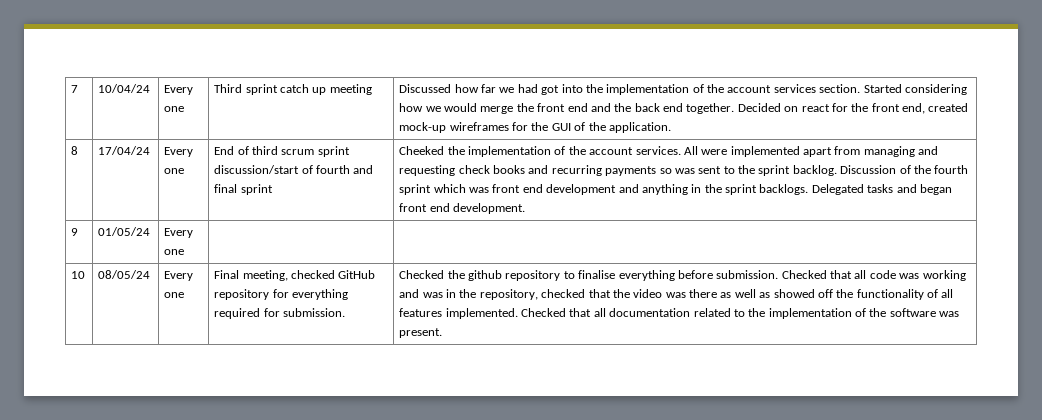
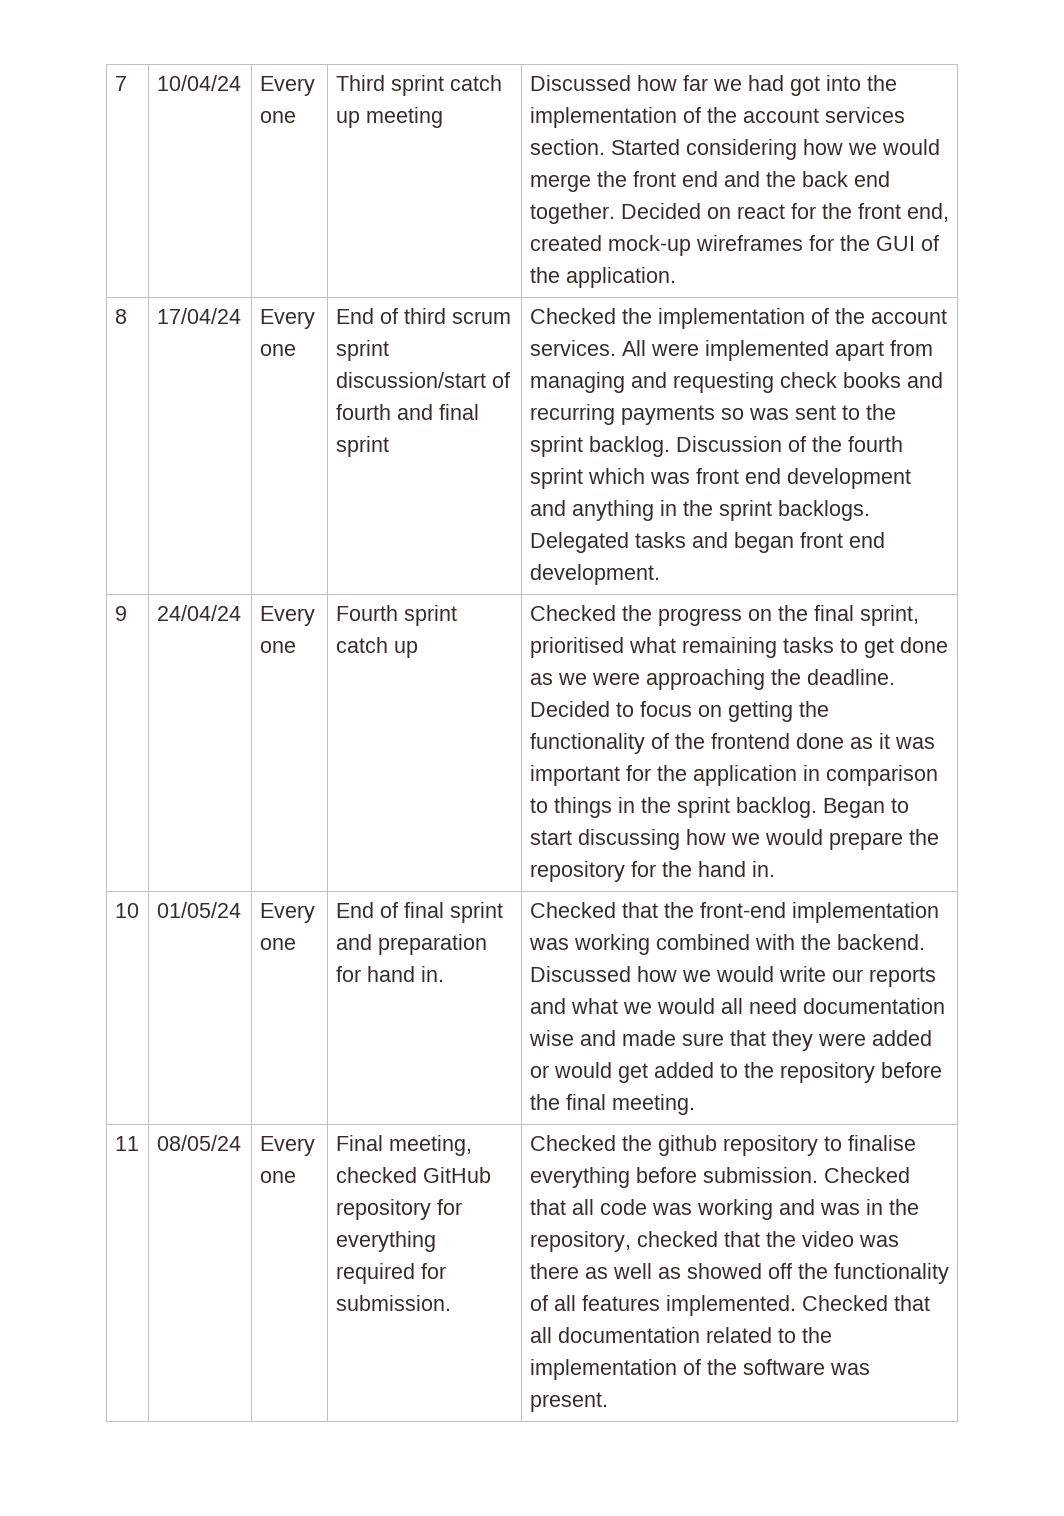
- Cheeked the implementation of the account services.
+ Checked the implementation of the account services.
- 01/05/24 | Every one | |
- 10
+ 24/04/24 | Every one | Fourth sprint catch up | Checked the progress on the final sprint, prioritised what remaining tasks to get done as we were approaching the deadline. Decided to focus on getting the functionality of the frontend done as it was important for the application in comparison to things in the sprint backlog. Began to start discussing how we would prepare the repository for the hand in.
+ 10 | 01/05/24 | Every one | End of final sprint and preparation for hand in. | Checked that the front-end implementation was working combined with the backend. Discussed how we would write our reports and what we would all need documentation wise and made sure that they were added or would get added to the repository before the final meeting.
+ 11

